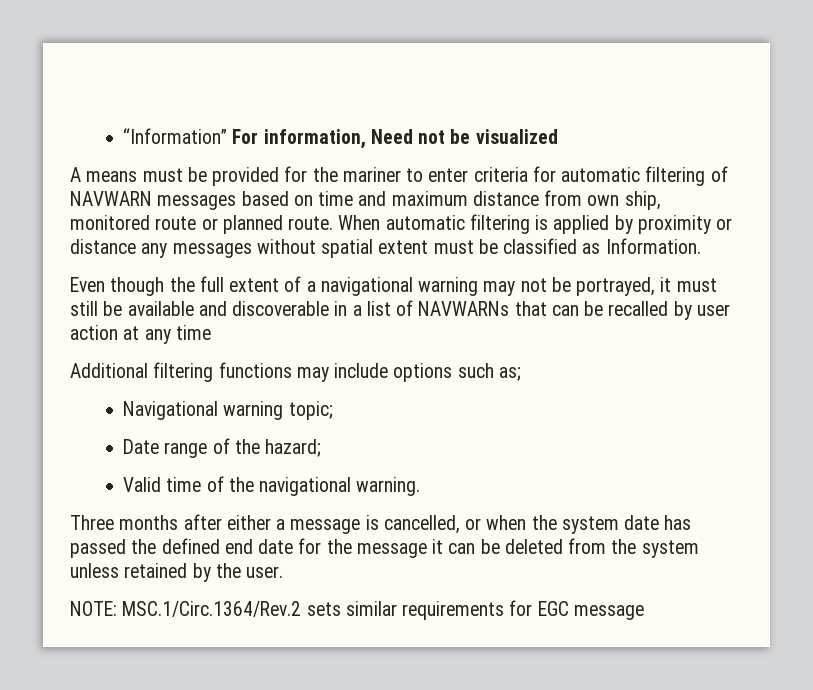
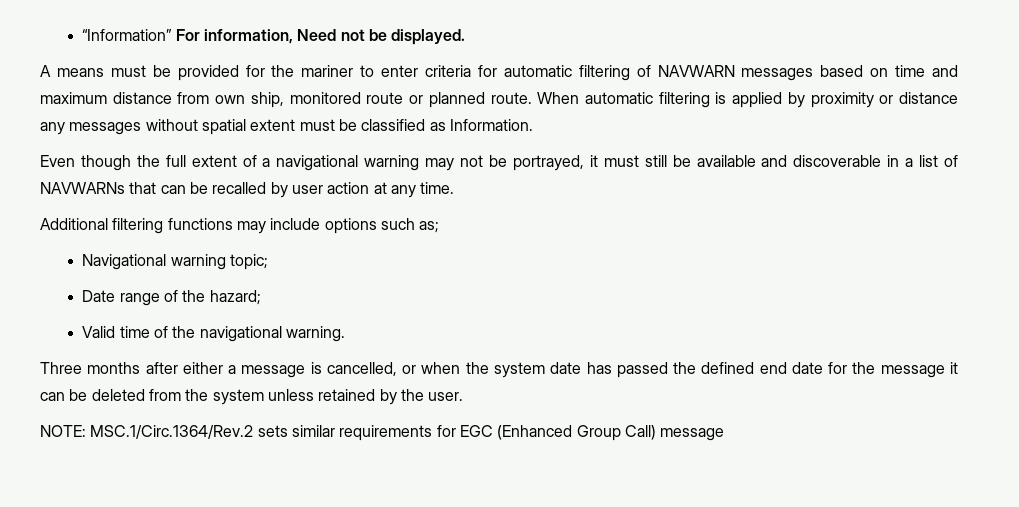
- “Information” For information, Need not be visualized
+ “Information” For information, Need not be displayed.
- Even though the full extent of a navigational warning may not be portrayed, it must still be available and discoverable in a list of NAVWARNs that can be recalled by user action at any time
+ Even though the full extent of a navigational warning may not be portrayed, it must still be available and discoverable in a list of NAVWARNs that can be recalled by user action at any time.
- NOTE: MSC.1/Circ.1364/Rev.2 sets similar requirements for EGC message
+ NOTE: MSC.1/Circ.1364/Rev.2 sets similar requirements for EGC (Enhanced Group Call) message

